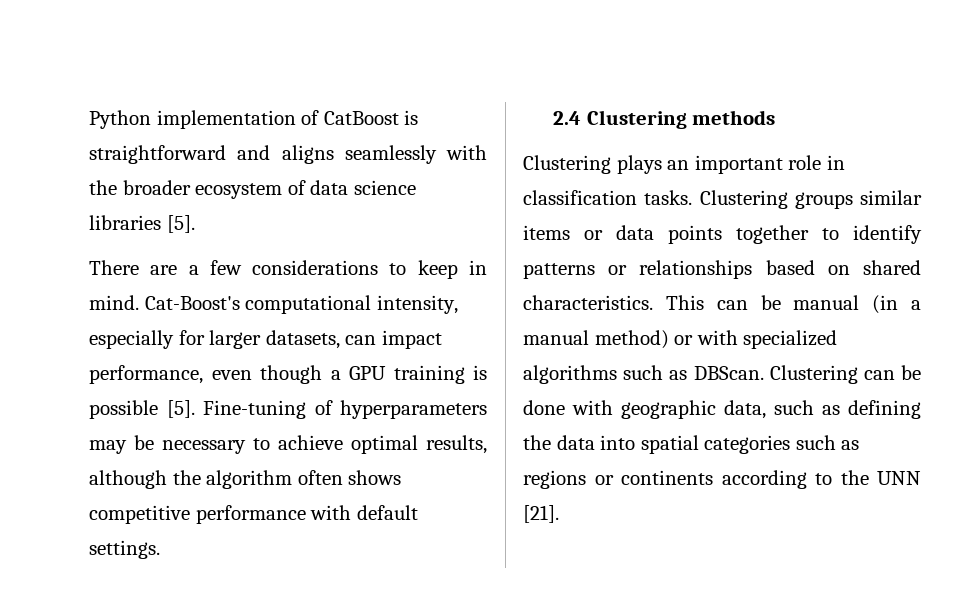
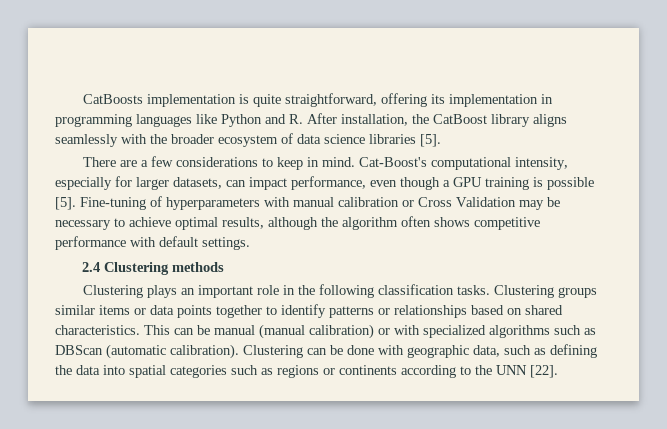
- Python implementation of CatBoost is straightforward and aligns seamlessly with the broader ecosystem of data science libraries [5].
+ CatBoosts implementation is quite straightforward, offering its implementation in programming languages like Python and R. After installation, the CatBoost library aligns seamlessly with the broader ecosystem of data science libraries [5].
- Fine-tuning of hyperparameters may be necessary to achieve optimal results, although the algorithm often shows competitive performance with default settings.
+ Fine-tuning of hyperparameters with manual calibration or Cross Validation may be necessary to achieve optimal results, although the algorithm often shows competitive performance with default settings.
- Clustering plays an important role in classification tasks.
+ Clustering plays an important role in the following classification tasks.
- This can be manual (in a manual method) or with specialized algorithms such as DBScan.
+ This can be manual (manual calibration) or with specialized algorithms such as DBScan (automatic calibration).
- Clustering can be done with geographic data, such as defining the data into spatial categories such as regions or continents according to the UNN [21].
+ Clustering can be done with geographic data, such as defining the data into spatial categories such as regions or continents according to the UNN [22].

